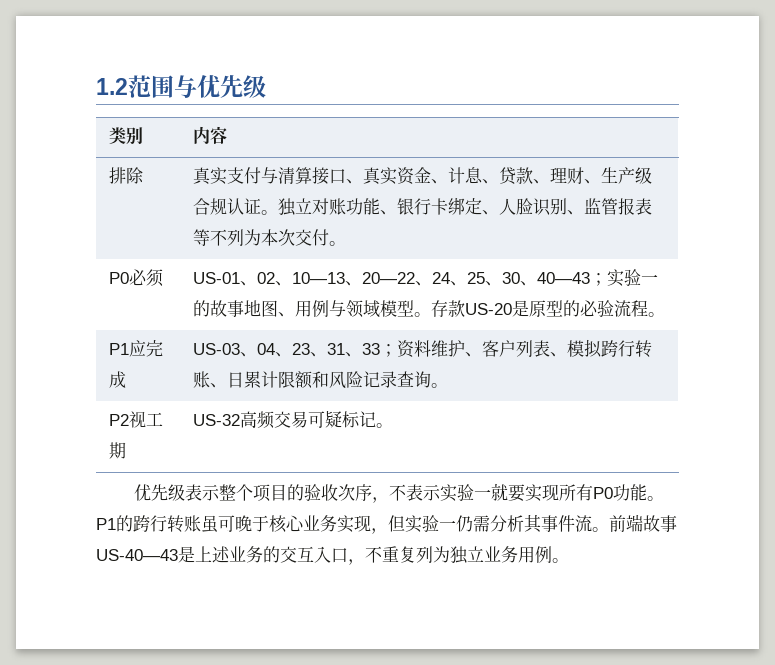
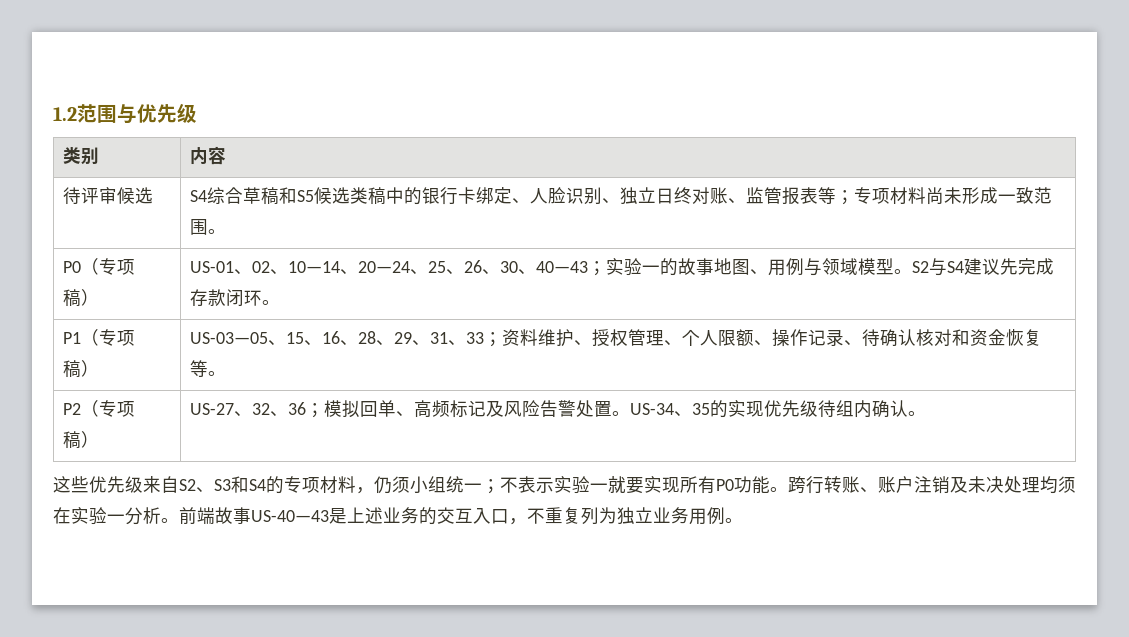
- 排除 | 真实支付与清算接口、真实资金、计息、贷款、理财、生产级合规认证。独立对账功能、银行卡绑定、人脸识别、监管报表等不列为本次交付。
+ 待评审候选 | S4综合草稿和S5候选类稿中的银行卡绑定、人脸识别、独立日终对账、监管报表等；专项材料尚未形成一致范围。
- P0必须 | US-01、02、10—13、20—22、24、25、30、40—43；实验一的故事地图、用例与领域模型。存款US-20是原型的必验流程。
- P1应完成 | US-03、04、23、31、33；资料维护、客户列表、模拟跨行转账、日累计限额和风险记录查询。
- P2视工期 | US-32高频交易可疑标记。
- 优先级表示整个项目的验收次序，不表示实验一就要实现所有P0功能。
+ P0（专项稿） | US-01、02、10—14、20—24、25、26、30、40—43；实验一的故事地图、用例与领域模型。S2与S4建议先完成存款闭环。
+ P1（专项稿） | US-03—05、15、16、28、29、31、33；资料维护、授权管理、个人限额、操作记录、待确认核对和资金恢复等。
+ P2（专项稿） | US-27、32、36；模拟回单、高频标记及风险告警处置。US-34、35的实现优先级待组内确认。
+ 这些优先级来自S2、S3和S4的专项材料，仍须小组统一；不表示实验一就要实现所有P0功能。
- P1的跨行转账虽可晚于核心业务实现，但实验一仍需分析其事件流。
+ 跨行转账、账户注销及未决处理均须在实验一分析。

